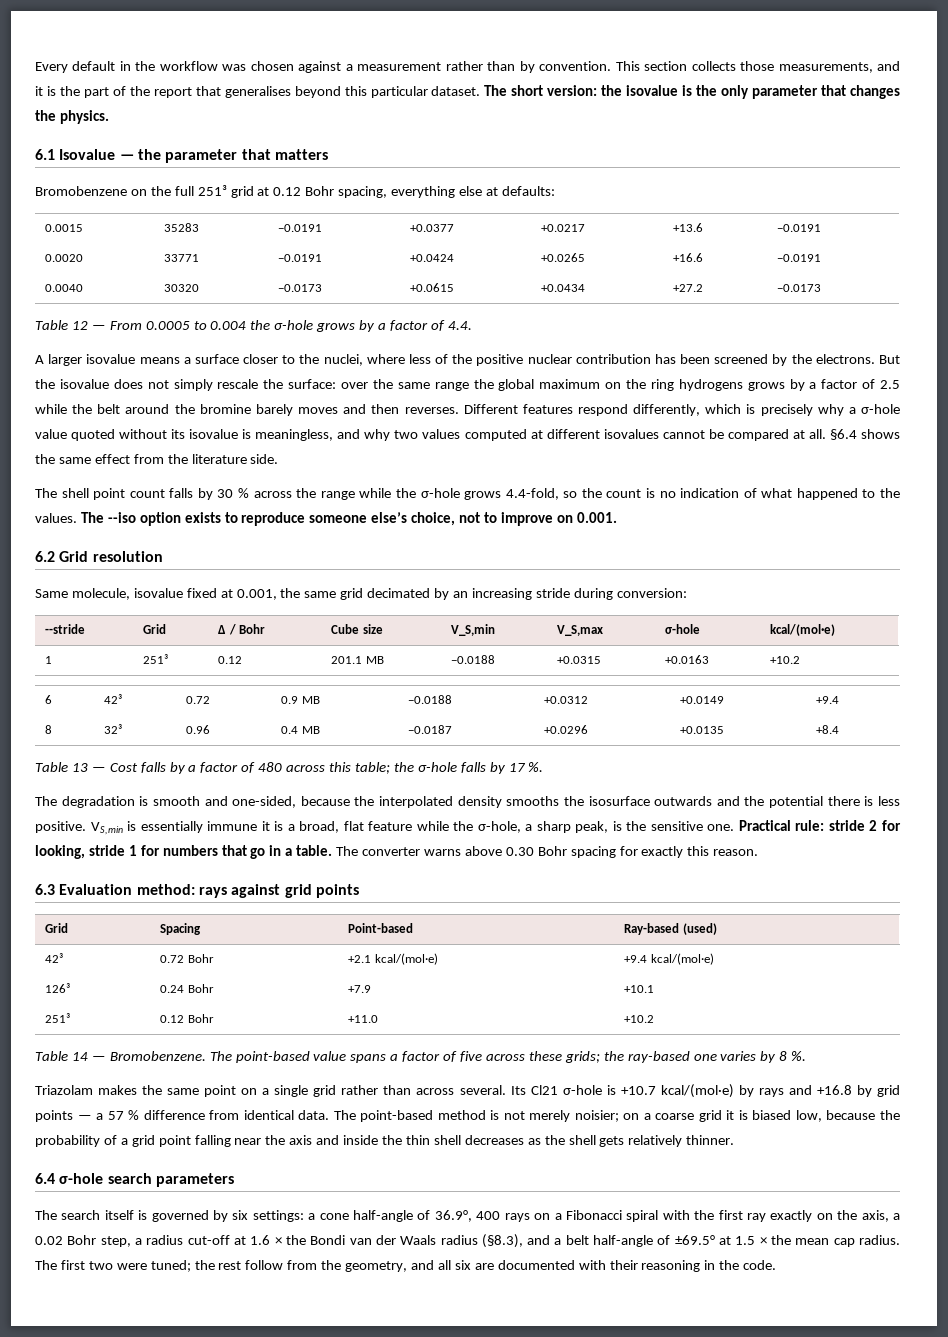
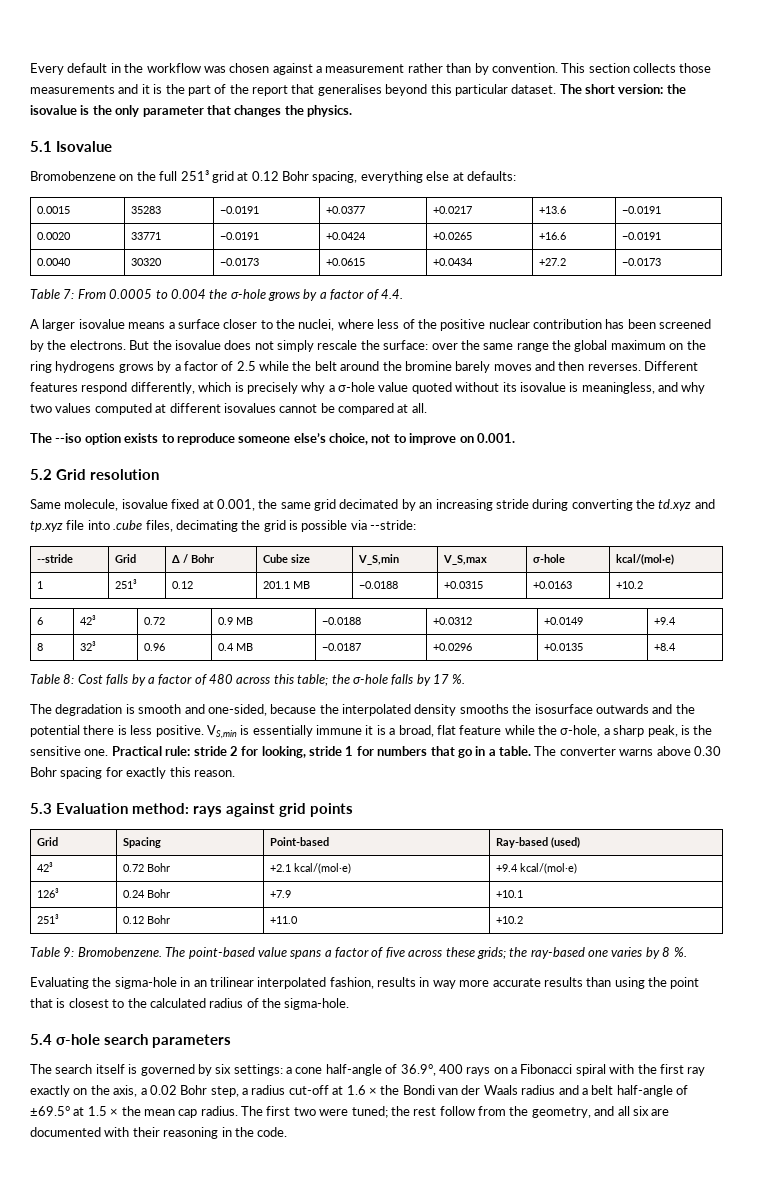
- This section collects those measurements, and it is the part of the report that generalises beyond this particular dataset.
+ This section collects those measurements and it is the part of the report that generalises beyond this particular dataset.
- 6.1 Isovalue — the parameter that matters
+ 5.1 Isovalue
- Table 12 — From 0.0005 to 0.004 the σ-hole grows by a factor of 4.4.
+ Table 7: From 0.0005 to 0.004 the σ-hole grows by a factor of 4.4.
- Different features respond differently, which is precisely why a σ-hole value quoted without its isovalue is meaningless, and why two values computed at different isovalues cannot be compared at all. §6.4 shows the same effect from the literature side.
- The shell point count falls by 30 % across the range while the σ-hole grows 4.4-fold, so the count is no indication of what happened to the values. The --iso option exists to reproduce someone else’s choice, not to improve on 0.001.
+ Different features respond differently, which is precisely why a σ-hole value quoted without its isovalue is meaningless, and why two values computed at different isovalues cannot be compared at all.
+ The --iso option exists to reproduce someone else’s choice, not to improve on 0.001.
- 6.2 Grid resolution
+ 5.2 Grid resolution
- Same molecule, isovalue fixed at 0.001, the same grid decimated by an increasing stride during conversion:
+ Same molecule, isovalue fixed at 0.001, the same grid decimated by an increasing stride during converting the td.xyz and tp.xyz file into .cube files, decimating the grid is possible via --stride:
- Table 13 — Cost falls by a factor of 480 across this table; the σ-hole falls by 17 %.
+ Table 8: Cost falls by a factor of 480 across this table; the σ-hole falls by 17 %.
- 6.3 Evaluation method: rays against grid points
+ 5.3 Evaluation method: rays against grid points
- Table 14 — Bromobenzene.
+ Table 9: Bromobenzene.
- Triazolam makes the same point on a single grid rather than across several. Its Cl21 σ-hole is +10.7 kcal/(mol·e) by rays and +16.8 by grid points — a 57 % difference from identical data. The point-based method is not merely noisier; on a coarse grid it is biased low, because the probability of a grid point falling near the axis and inside the thin shell decreases as the shell gets relatively thinner.
- 6.4 σ-hole search parameters
+ Evaluating the sigma-hole in an trilinear interpolated fashion, results in way more accurate results than using the point that is closest to the calculated radius of the sigma-hole.
+ 5.4 σ-hole search parameters
- The search itself is governed by six settings: a cone half-angle of 36.9°, 400 rays on a Fibonacci spiral with the first ray exactly on the axis, a 0.02 Bohr step, a radius cut-off at 1.6 × the Bondi van der Waals radius (§8.3), and a belt half-angle of ±69.5° at 1.5 × the mean cap radius.
+ The search itself is governed by six settings: a cone half-angle of 36.9°, 400 rays on a Fibonacci spiral with the first ray exactly on the axis, a 0.02 Bohr step, a radius cut-off at 1.6 × the Bondi van der Waals radius and a belt half-angle of ±69.5° at 1.5 × the mean cap radius.

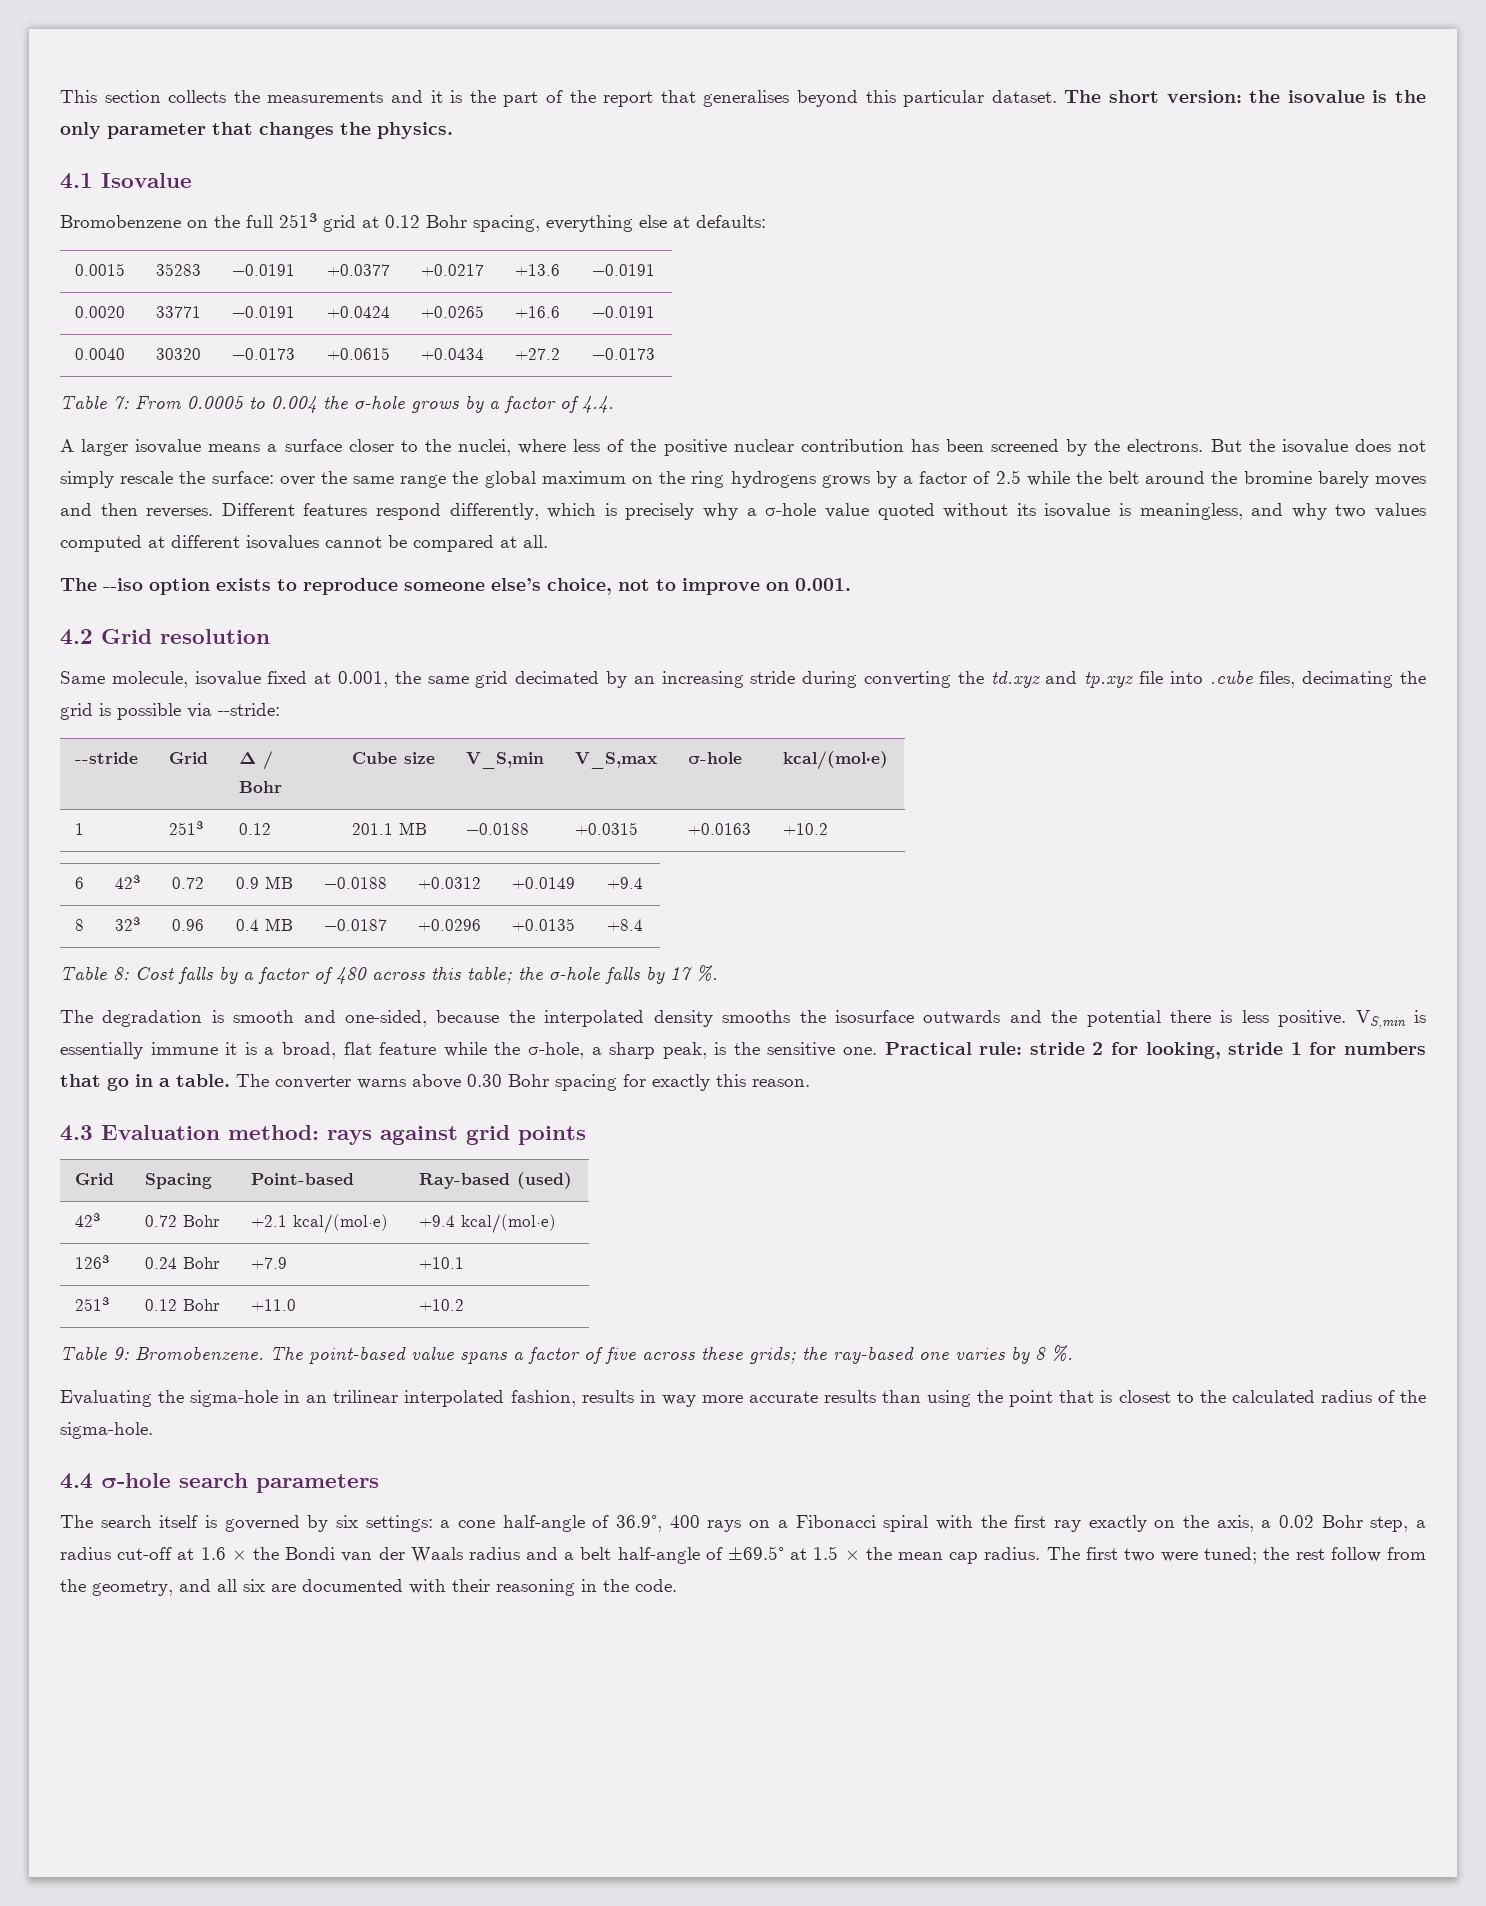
- Every default in the workflow was chosen against a measurement rather than by convention. This section collects those measurements and it is the part of the report that generalises beyond this particular dataset.
+ This section collects the measurements and it is the part of the report that generalises beyond this particular dataset.
- 5.1 Isovalue
+ 4.1 Isovalue
- 5.2 Grid resolution
+ 4.2 Grid resolution
- 5.3 Evaluation method: rays against grid points
+ 4.3 Evaluation method: rays against grid points
- 5.4 σ-hole search parameters
+ 4.4 σ-hole search parameters

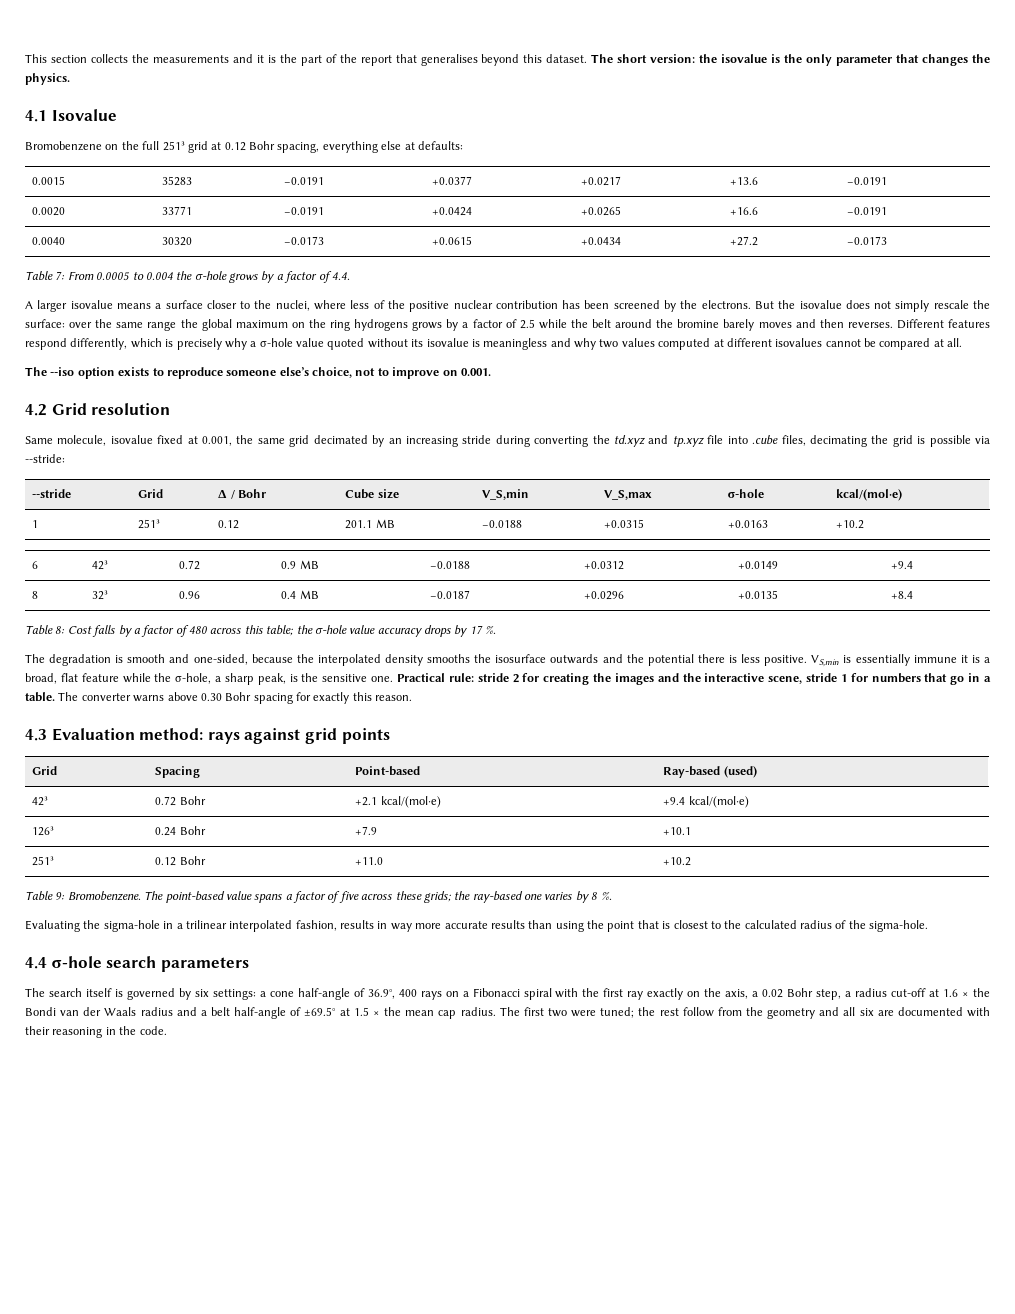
- This section collects the measurements and it is the part of the report that generalises beyond this particular dataset.
+ This section collects the measurements and it is the part of the report that generalises beyond this dataset.
- Different features respond differently, which is precisely why a σ-hole value quoted without its isovalue is meaningless, and why two values computed at different isovalues cannot be compared at all.
+ Different features respond differently, which is precisely why a σ-hole value quoted without its isovalue is meaningless and why two values computed at different isovalues cannot be compared at all.
- Table 8: Cost falls by a factor of 480 across this table; the σ-hole falls by 17 %.
+ Table 8: Cost falls by a factor of 480 across this table; the σ-hole value accuracy drops by 17 %.
- Practical rule: stride 2 for looking, stride 1 for numbers that go in a table.
+ Practical rule: stride 2 for creating the images and the interactive scene, stride 1 for numbers that go in a table.
- Evaluating the sigma-hole in an trilinear interpolated fashion, results in way more accurate results than using the point that is closest to the calculated radius of the sigma-hole.
+ Evaluating the sigma-hole in a trilinear interpolated fashion, results in way more accurate results than using the point that is closest to the calculated radius of the sigma-hole.
- The first two were tuned; the rest follow from the geometry, and all six are documented with their reasoning in the code.
+ The first two were tuned; the rest follow from the geometry and all six are documented with their reasoning in the code.

